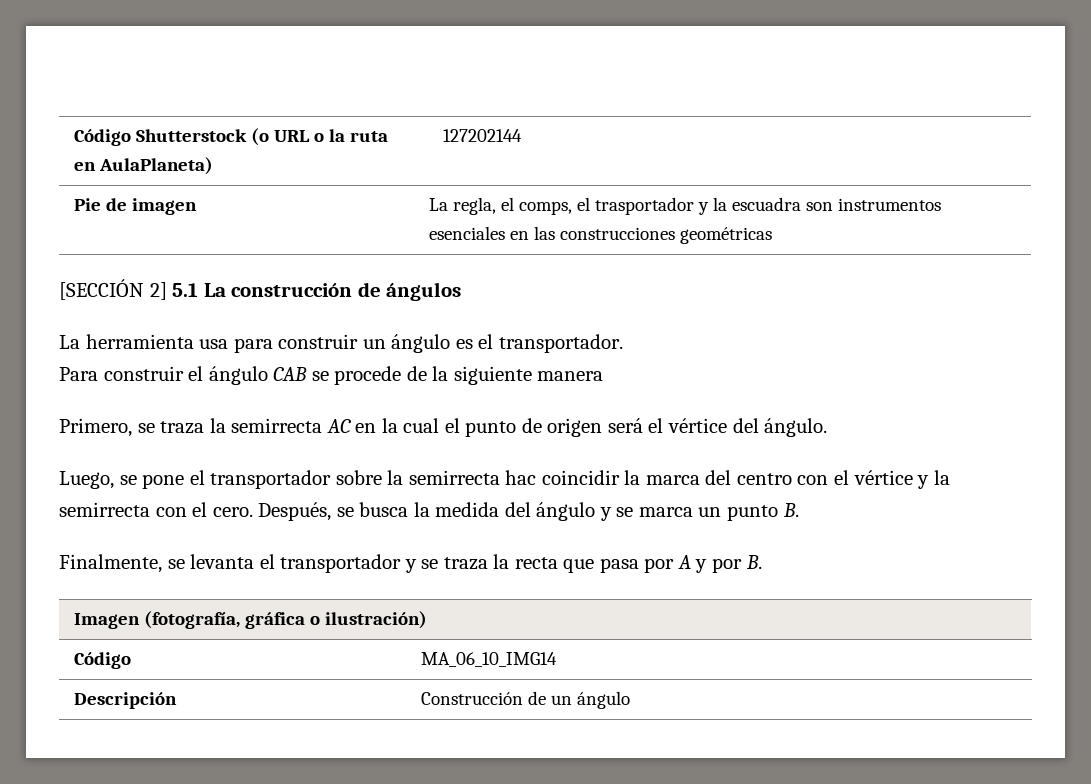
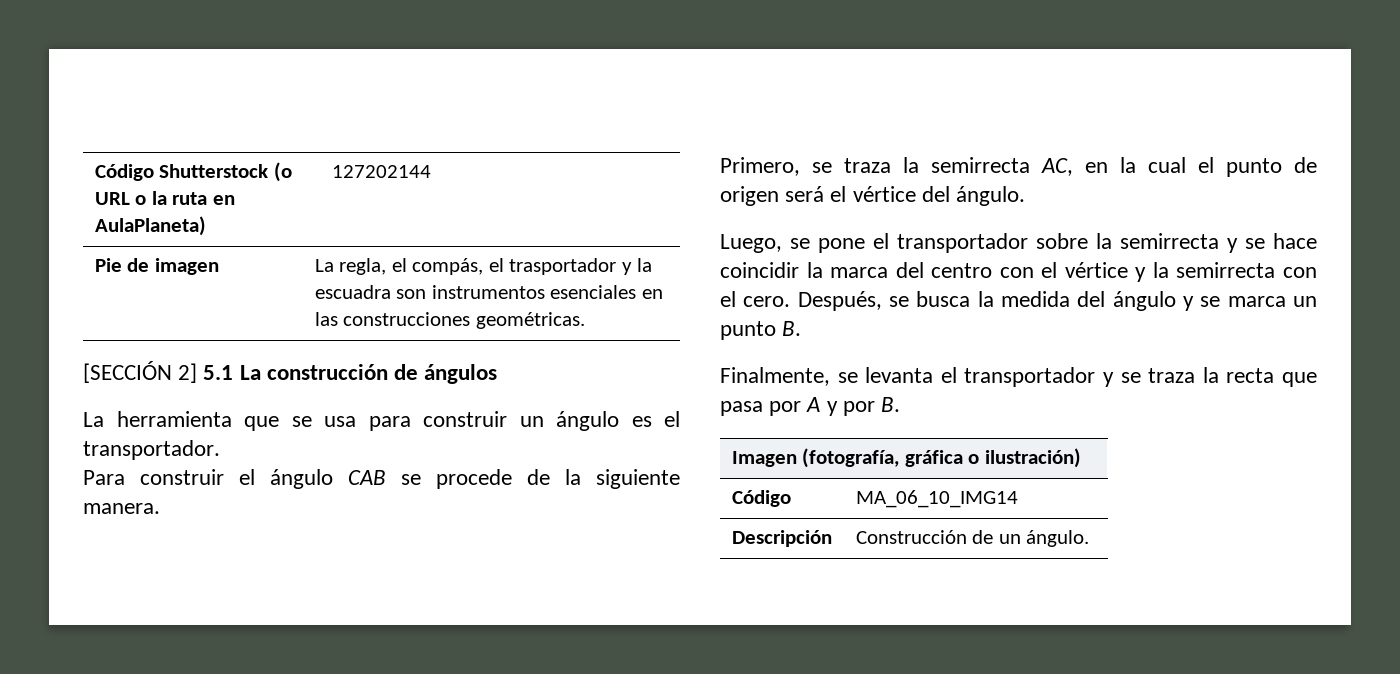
- Pie de imagen | La regla, el comps, el trasportador y la escuadra son instrumentos esenciales en las construcciones geométricas
+ Pie de imagen | La regla, el compás, el trasportador y la escuadra son instrumentos esenciales en las construcciones geométricas.
- La herramienta usa para construir un ángulo es el transportador.
+ La herramienta que se usa para construir un ángulo es el transportador.
- Para construir el ángulo CAB se procede de la siguiente manera
+ Para construir el ángulo CAB se procede de la siguiente manera.
- Primero, se traza la semirrecta AC en la cual el punto de origen será el vértice del ángulo.
+ Primero, se traza la semirrecta AC, en la cual el punto de origen será el vértice del ángulo.
- Luego, se pone el transportador sobre la semirrecta hac coincidir la marca del centro con el vértice y la semirrecta con el cero.
+ Luego, se pone el transportador sobre la semirrecta y se hace coincidir la marca del centro con el vértice y la semirrecta con el cero.
- Descripción | Construcción de un ángulo
+ Descripción | Construcción de un ángulo.

